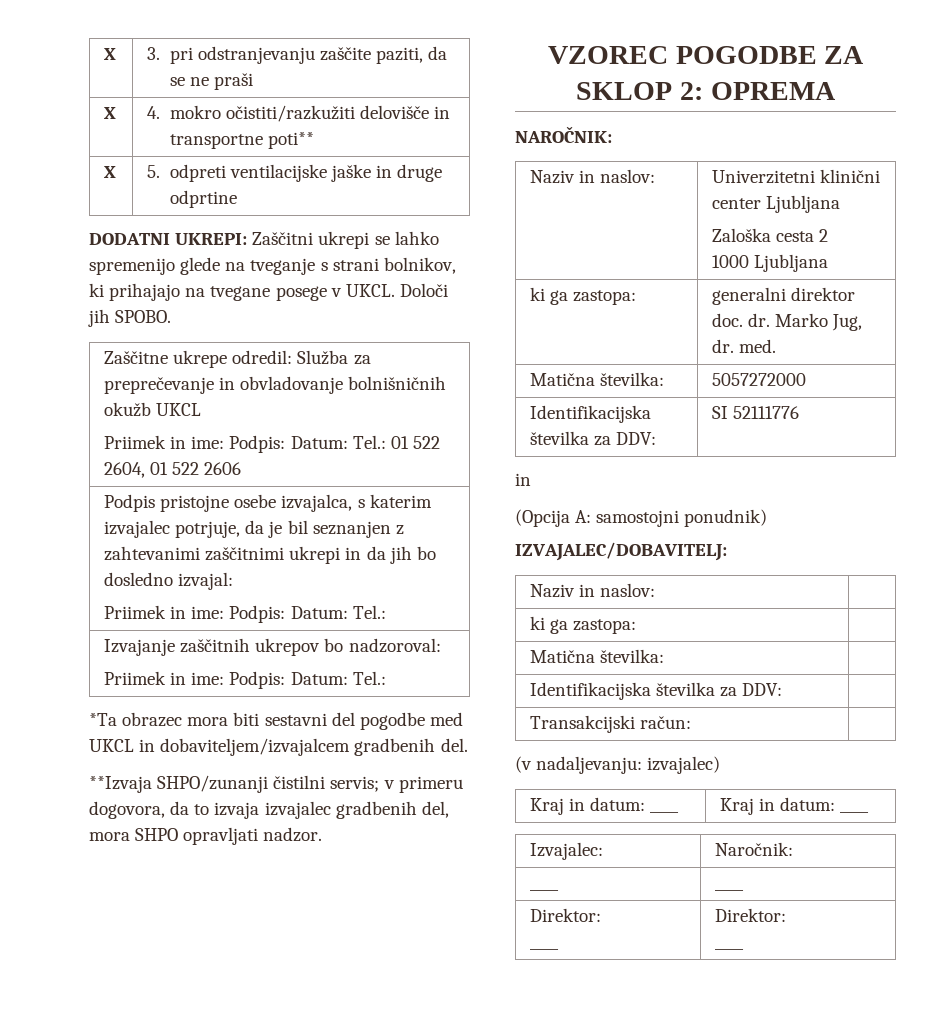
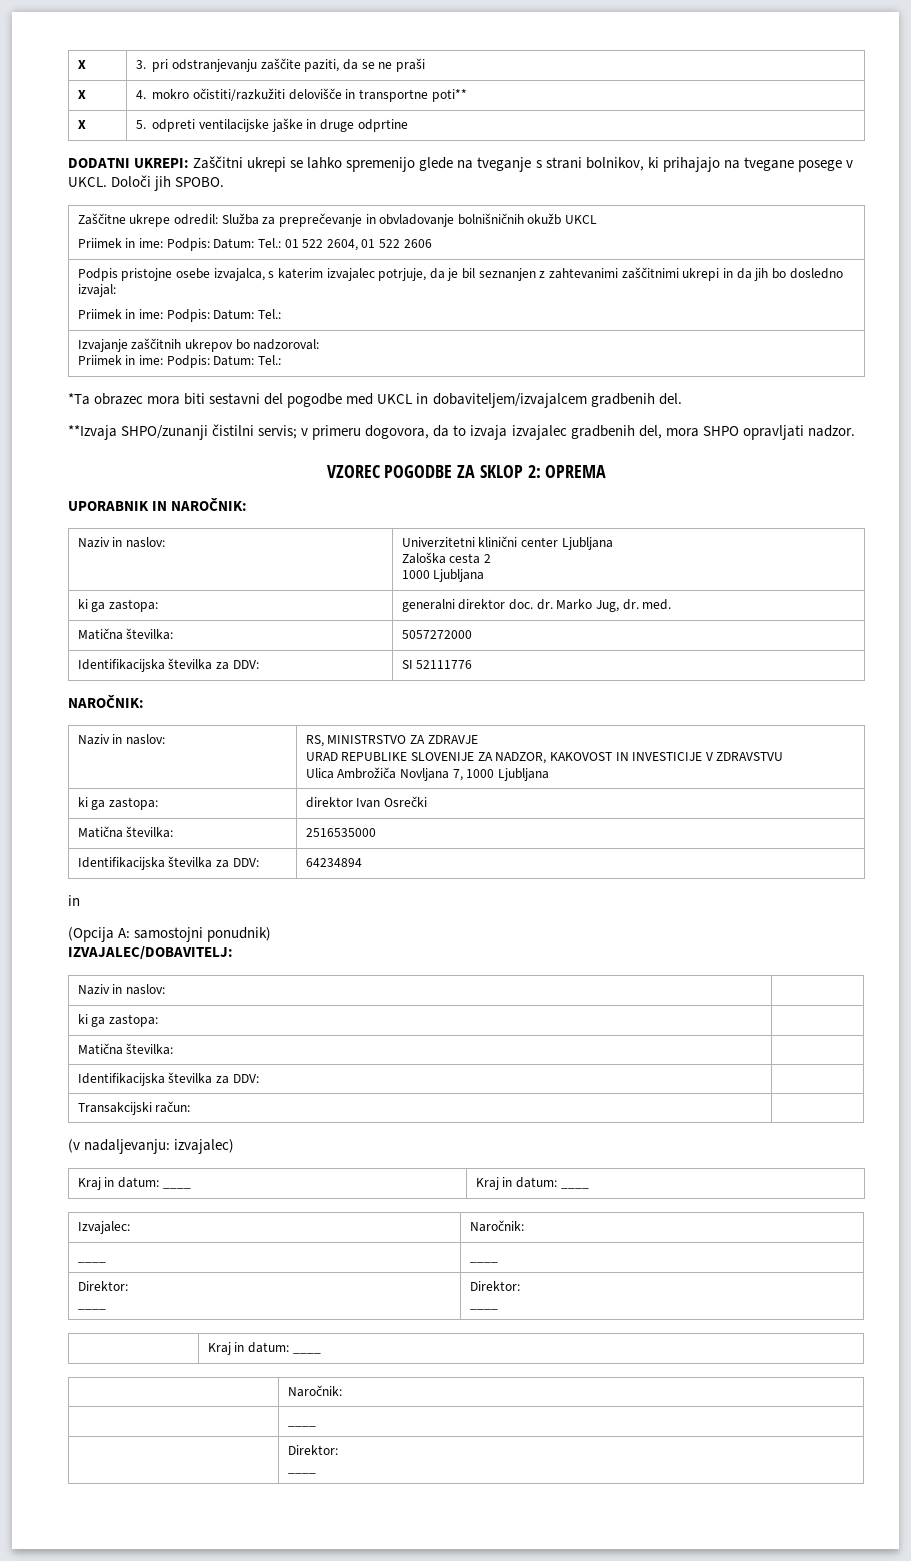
- NAROČNIK:
+ UPORABNIK IN NAROČNIK:
  Identifikacijska številka za DDV: | SI 52111776
+ NAROČNIK:
+ Naziv in naslov: | RS, MINISTRSTVO ZA ZDRAVJE
+ URAD REPUBLIKE SLOVENIJE ZA NADZOR, KAKOVOST IN INVESTICIJE V ZDRAVSTVU
+ Ulica Ambrožiča Novljana 7, 1000 Ljubljana
+ ki ga zastopa: | direktor Ivan Osrečki
+ Matična številka: | 2516535000
+ Identifikacijska številka za DDV: | 64234894
  ____ | ____
  Direktor:
  ____ | Direktor:
+ ____
+ | Kraj in datum: ____
+ | Naročnik:
+ | ____
+ | Direktor:

